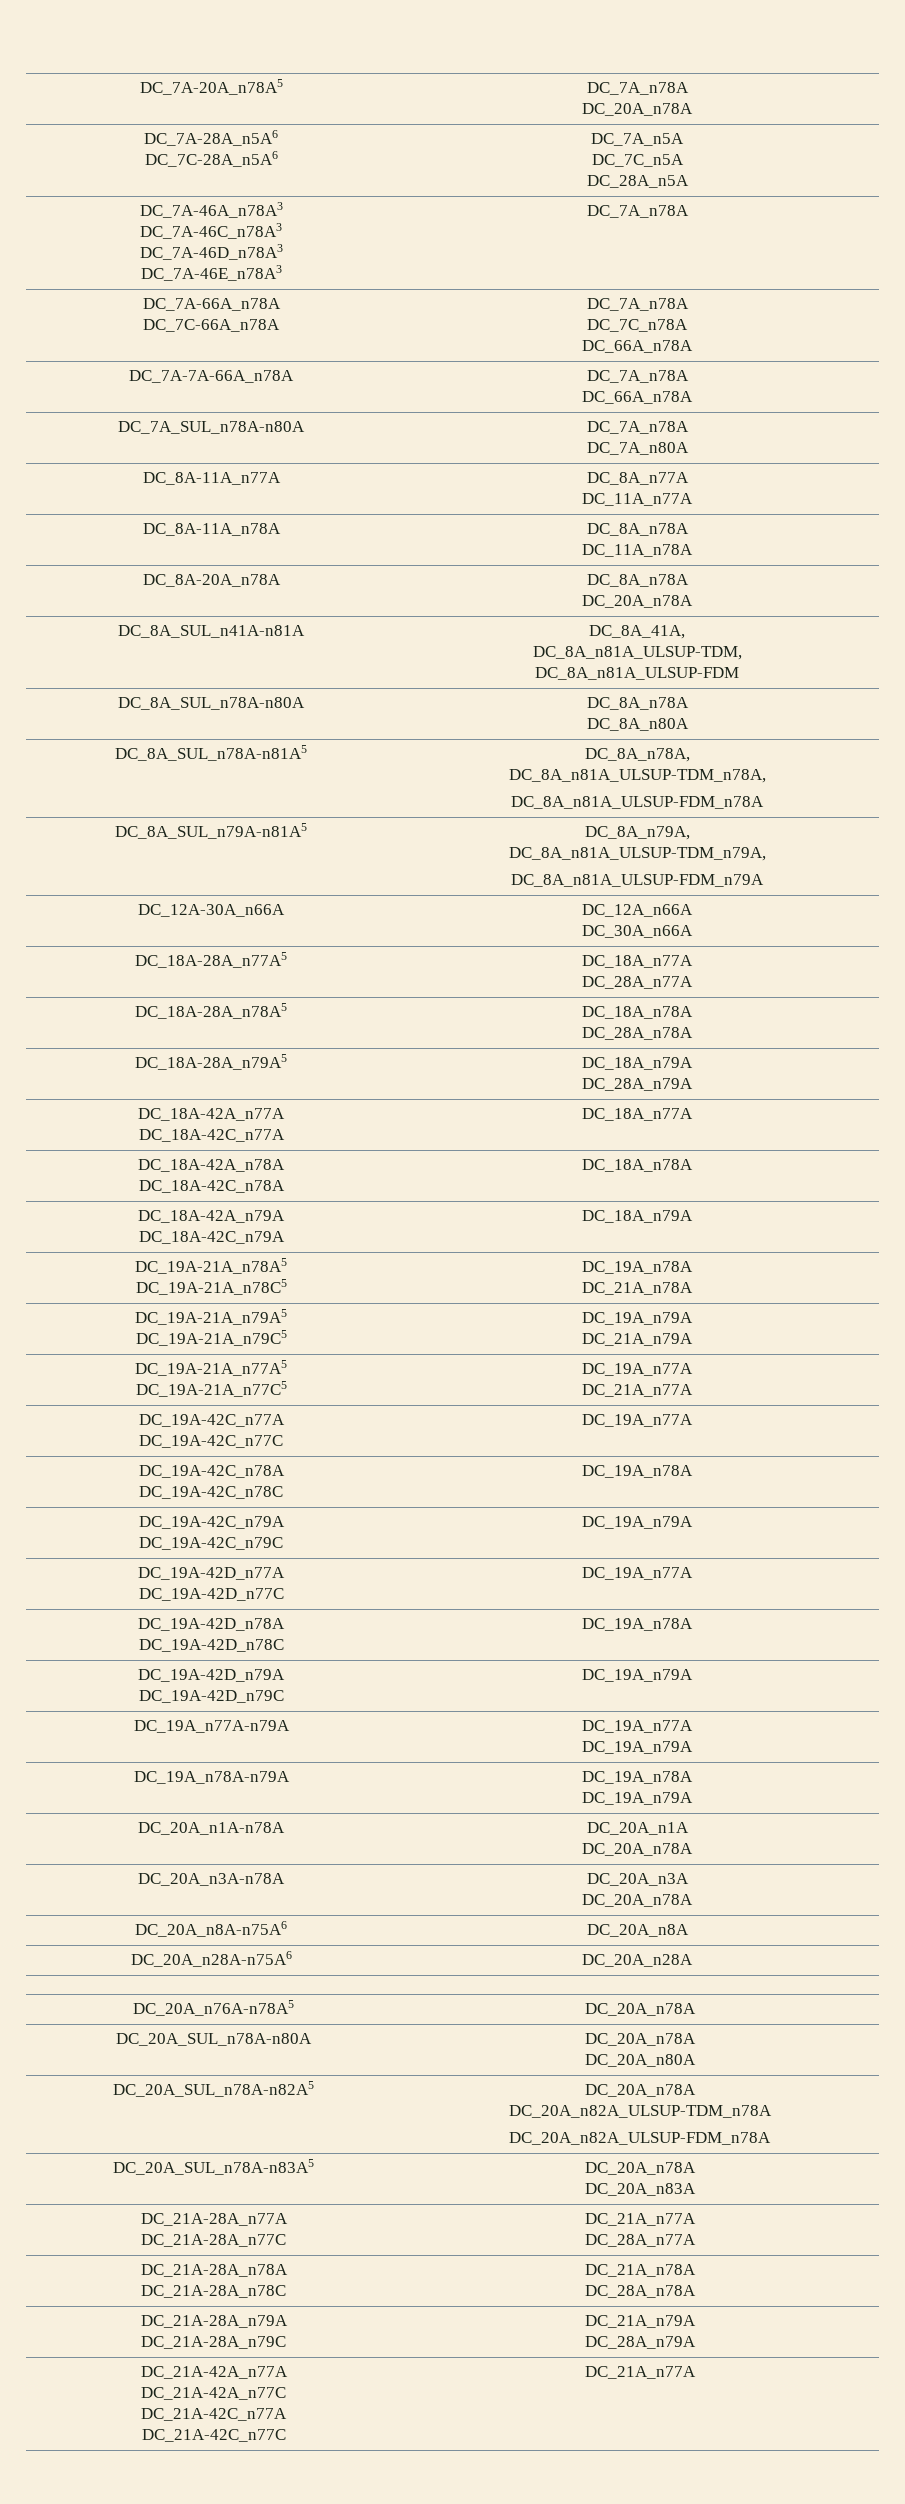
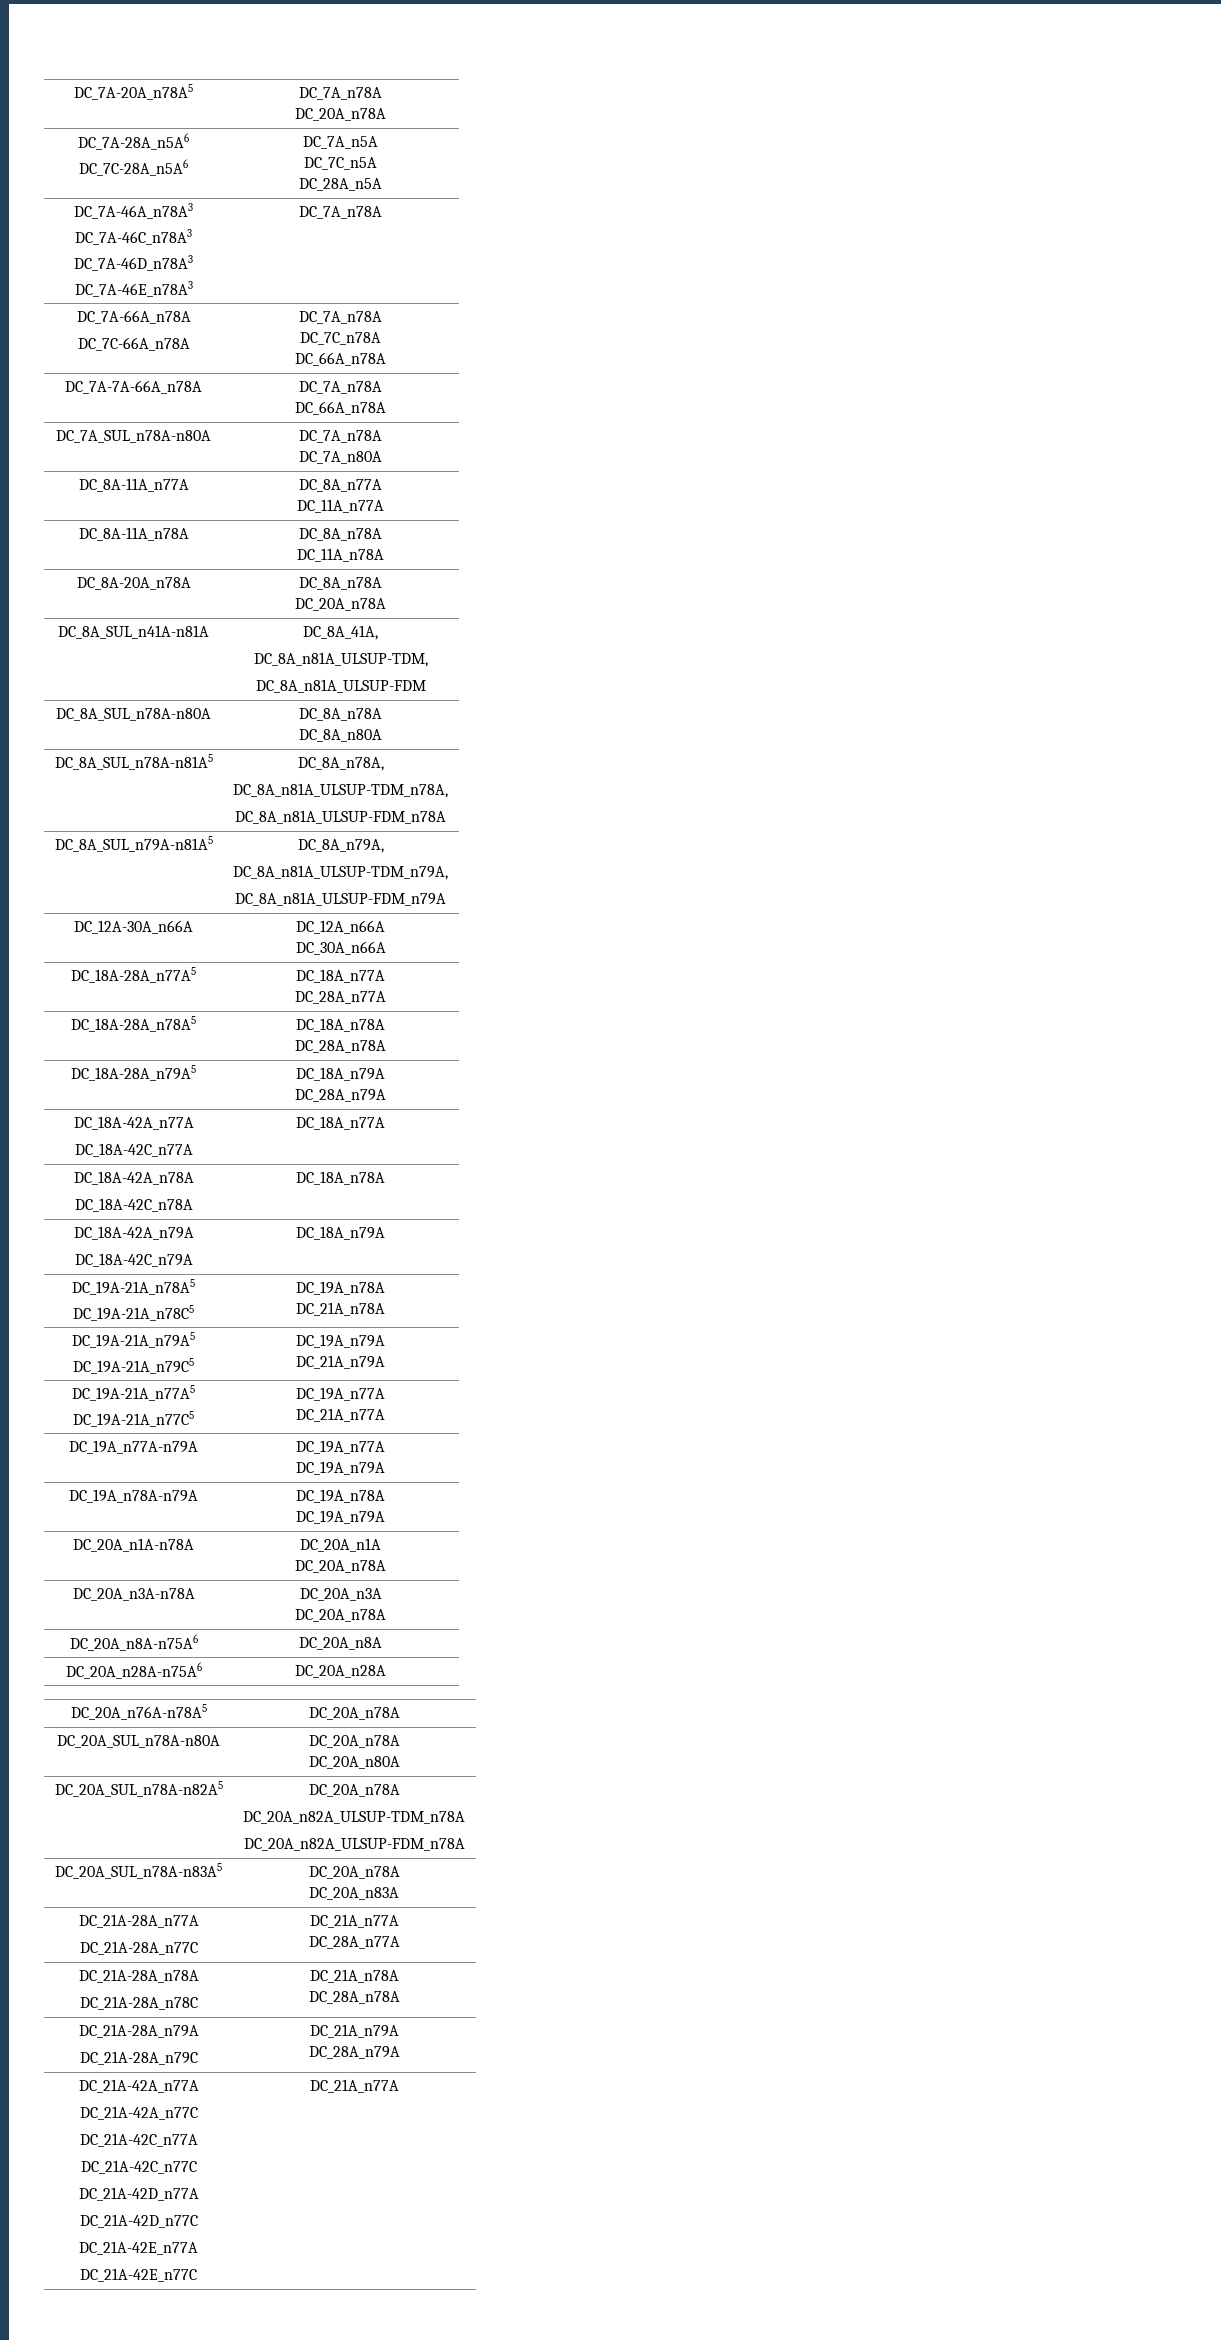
- DC_19A-42C_n77A
- DC_19A-42C_n77C | DC_19A_n77A
- DC_19A-42C_n78A
- DC_19A-42C_n78C | DC_19A_n78A
- DC_19A-42C_n79A
- DC_19A-42C_n79C | DC_19A_n79A
- DC_19A-42D_n77A
- DC_19A-42D_n77C | DC_19A_n77A
- DC_19A-42D_n78A
- DC_19A-42D_n78C | DC_19A_n78A
- DC_19A-42D_n79A
- DC_19A-42D_n79C | DC_19A_n79A
  DC_21A-42A_n77A
  DC_21A-42A_n77C
  DC_21A-42C_n77A
- DC_21A-42C_n77C | DC_21A_n77A
+ DC_21A-42C_n77C
+ DC_21A-42D_n77A
+ DC_21A-42D_n77C
+ DC_21A-42E_n77A
+ DC_21A-42E_n77C | DC_21A_n77A

